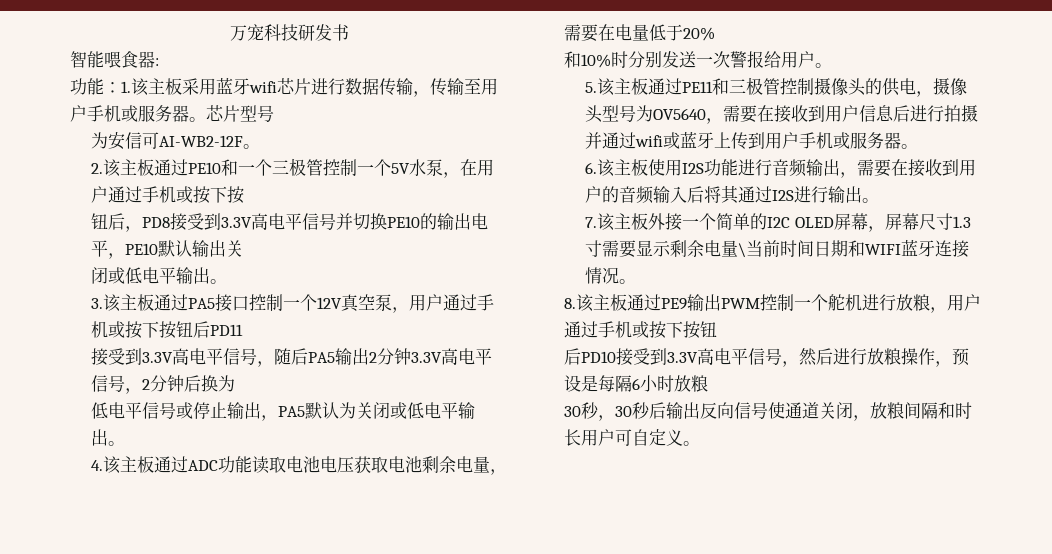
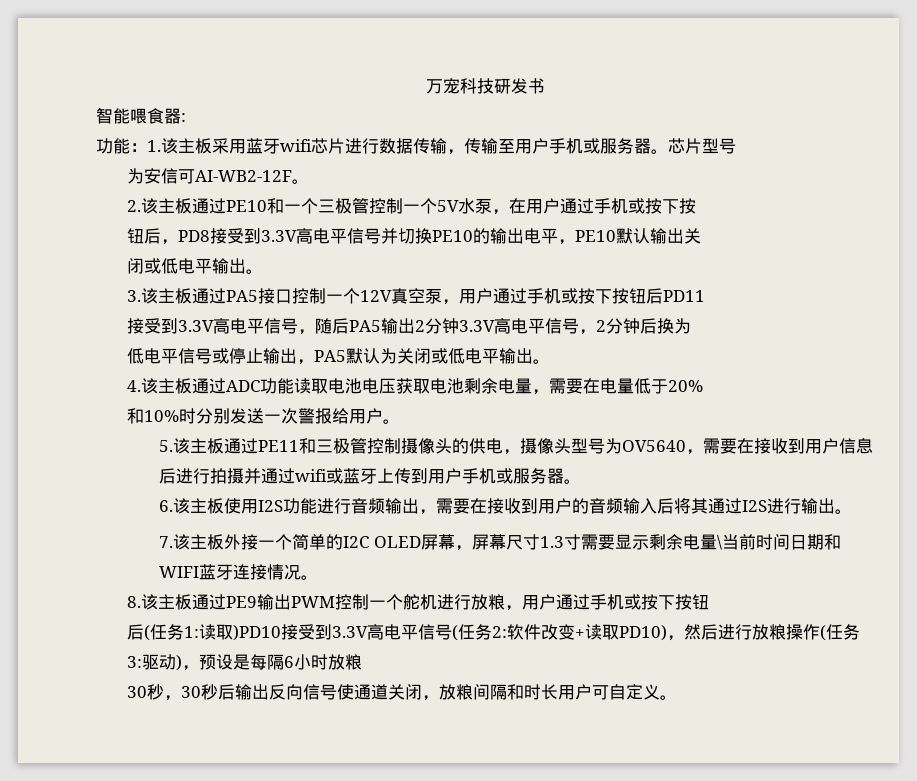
- 后PD10接受到3.3V高电平信号，然后进行放粮操作，预设是每隔6小时放粮
+ 后(任务1:读取)PD10接受到3.3V高电平信号(任务2:软件改变+读取PD10)，然后进行放粮操作(任务3:驱动)，预设是每隔6小时放粮

